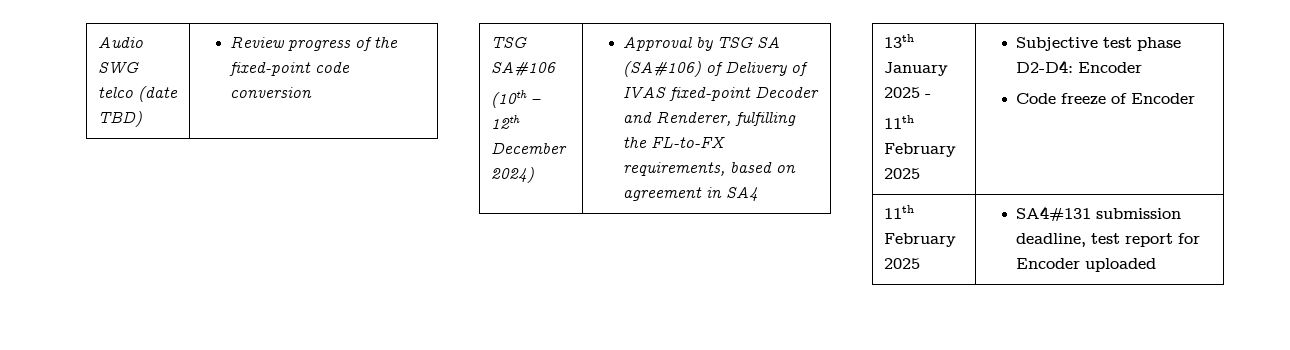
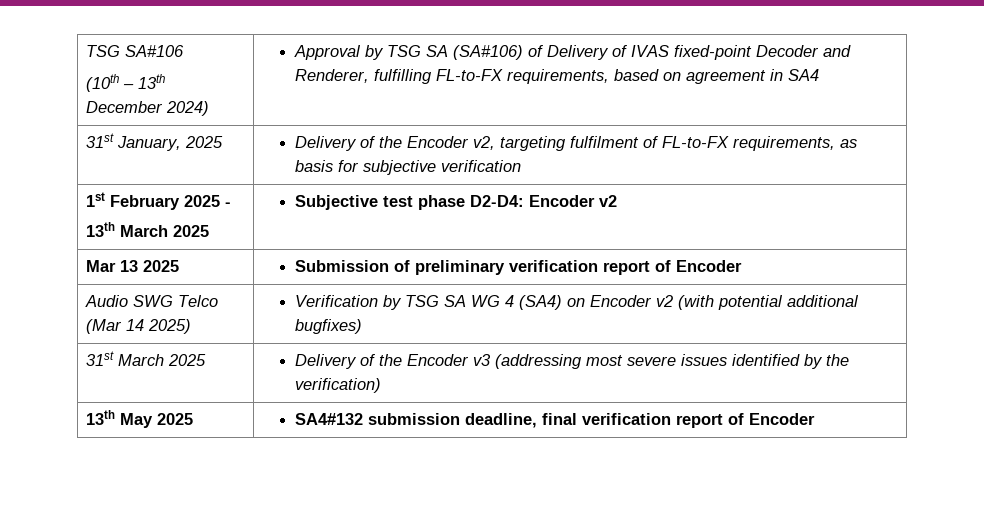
- Audio SWG telco (date TBD) | Review progress of the fixed-point code conversion
  TSG SA#106
- (10th – 12th December 2024) | Approval by TSG SA (SA#106) of Delivery of IVAS fixed-point Decoder and Renderer, fulfilling the FL-to-FX requirements, based on agreement in SA4
+ (10th – 13th December 2024) | Approval by TSG SA (SA#106) of Delivery of IVAS fixed-point Decoder and Renderer, fulfilling FL-to-FX requirements, based on agreement in SA4
- 13th January 2025 -
- 11th February 2025 | Subjective test phase D2-D4: Encoder
- Code freeze of Encoder
- 11th February 2025 | SA4#131 submission deadline, test report for Encoder uploaded
+ 31st January, 2025 | Delivery of the Encoder v2, targeting fulfilment of FL-to-FX requirements, as basis for subjective verification
+ 1st February 2025 -
+ 13th March 2025 | Subjective test phase D2-D4: Encoder v2
+ Mar 13 2025 | Submission of preliminary verification report of Encoder
+ Audio SWG Telco (Mar 14 2025) | Verification by TSG SA WG 4 (SA4) on Encoder v2 (with potential additional bugfixes)
+ 31st March 2025 | Delivery of the Encoder v3 (addressing most severe issues identified by the verification)
+ 13th May 2025 | SA4#132 submission deadline, final verification report of Encoder

